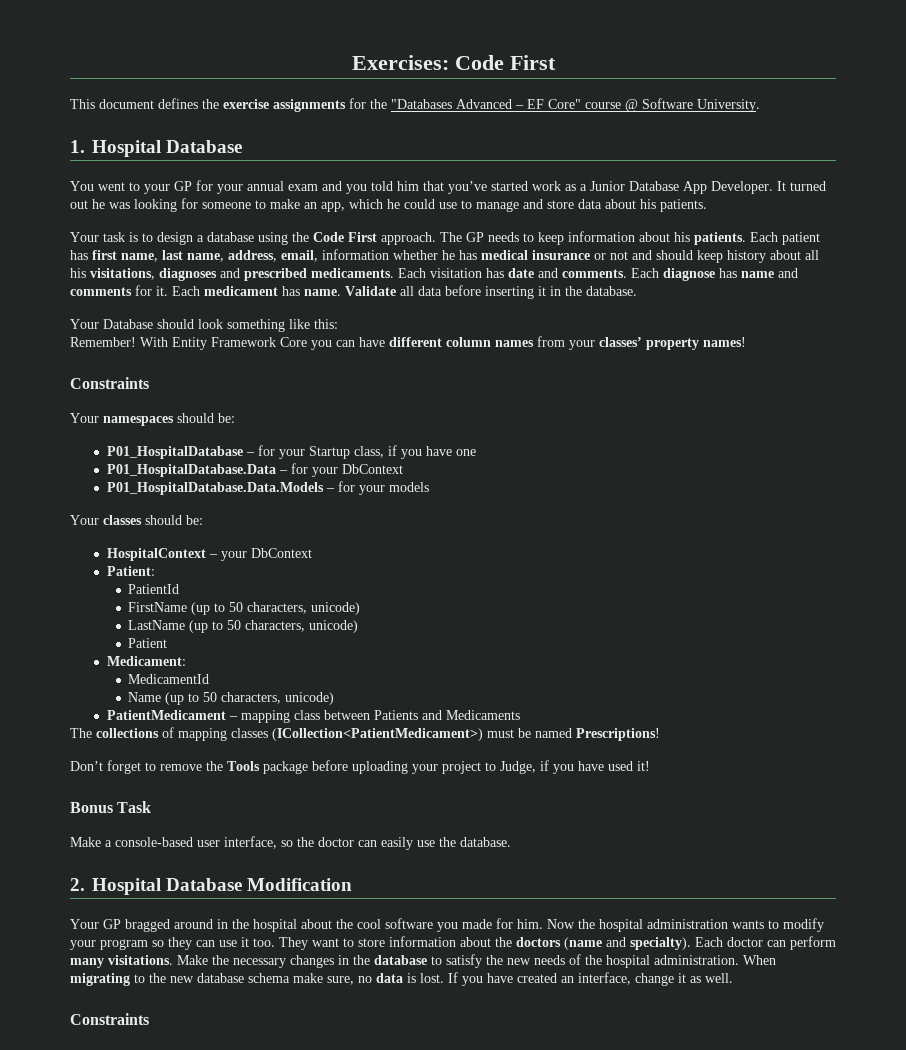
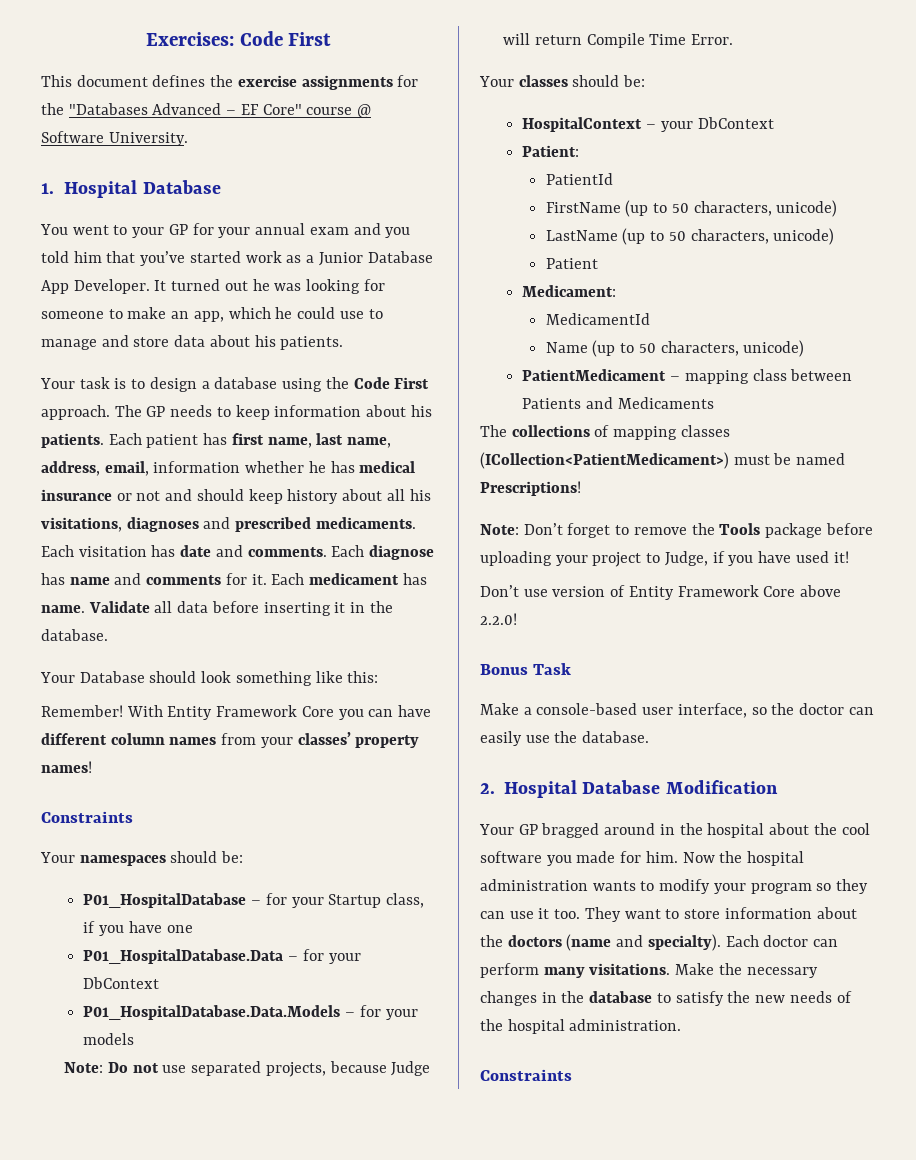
+ Note: Do not use separated projects, because Judge will return Compile Time Error.
- Don’t forget to remove the Tools package before uploading your project to Judge, if you have used it!
+ Note: Don’t forget to remove the Tools package before uploading your project to Judge, if you have used it!
+ Don’t use version of Entity Framework Core above 2.2.0!
- When migrating to the new database schema make sure, no data is lost. If you have created an interface, change it as well.

